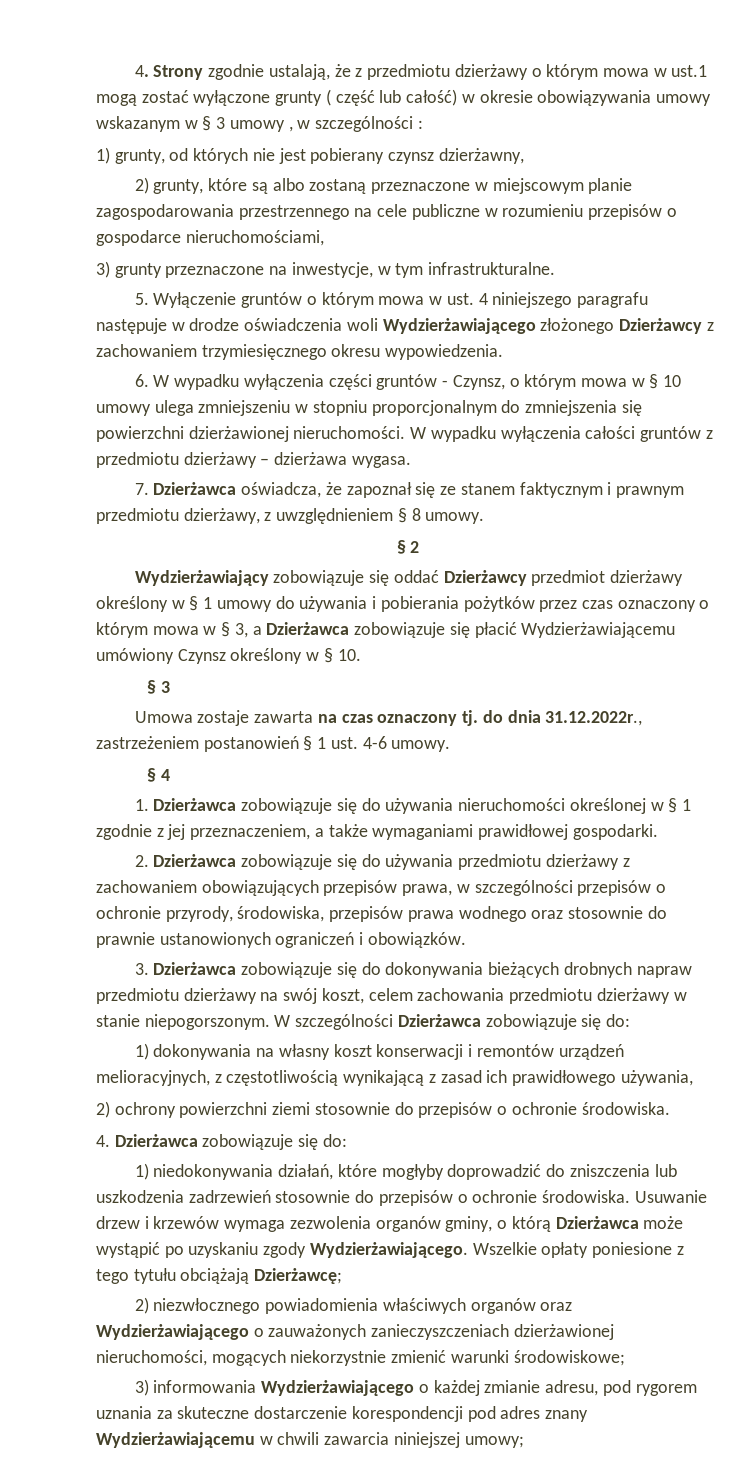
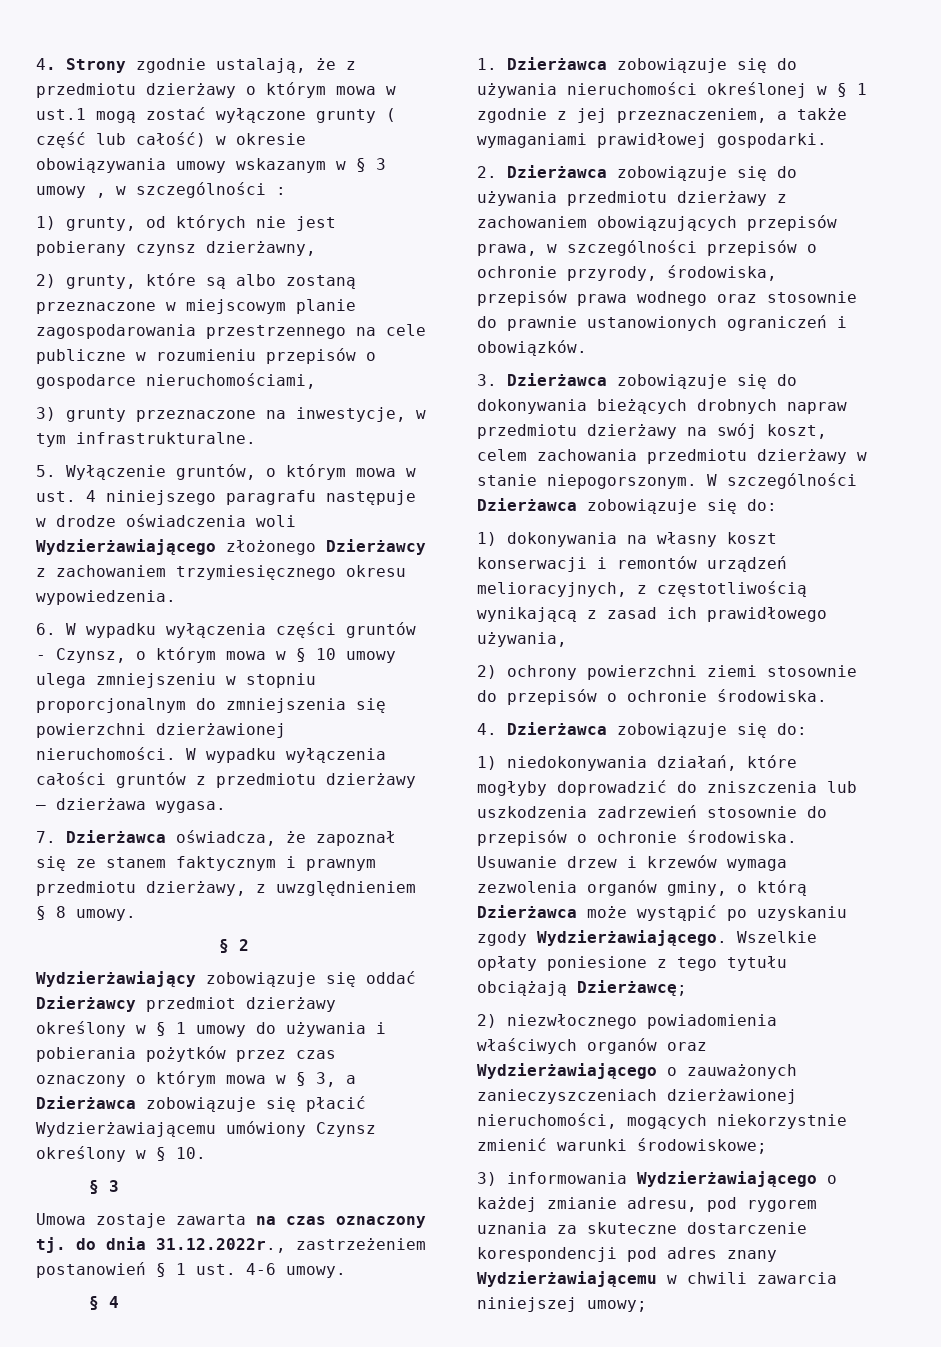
- 5. Wyłączenie gruntów o którym mowa w ust. 4 niniejszego paragrafu następuje w drodze oświadczenia woli Wydzierżawiającego złożonego Dzierżawcy z zachowaniem trzymiesięcznego okresu wypowiedzenia.
+ 5. Wyłączenie gruntów, o którym mowa w ust. 4 niniejszego paragrafu następuje w drodze oświadczenia woli Wydzierżawiającego złożonego Dzierżawcy z zachowaniem trzymiesięcznego okresu wypowiedzenia.

